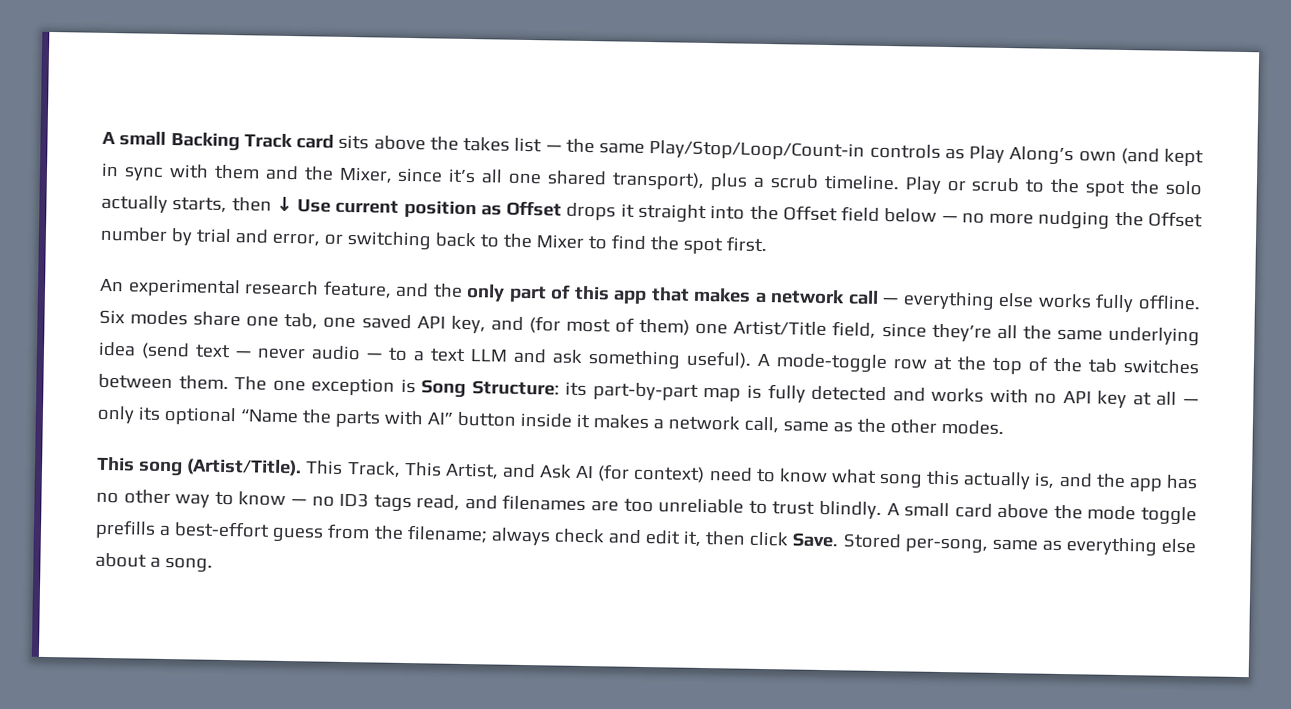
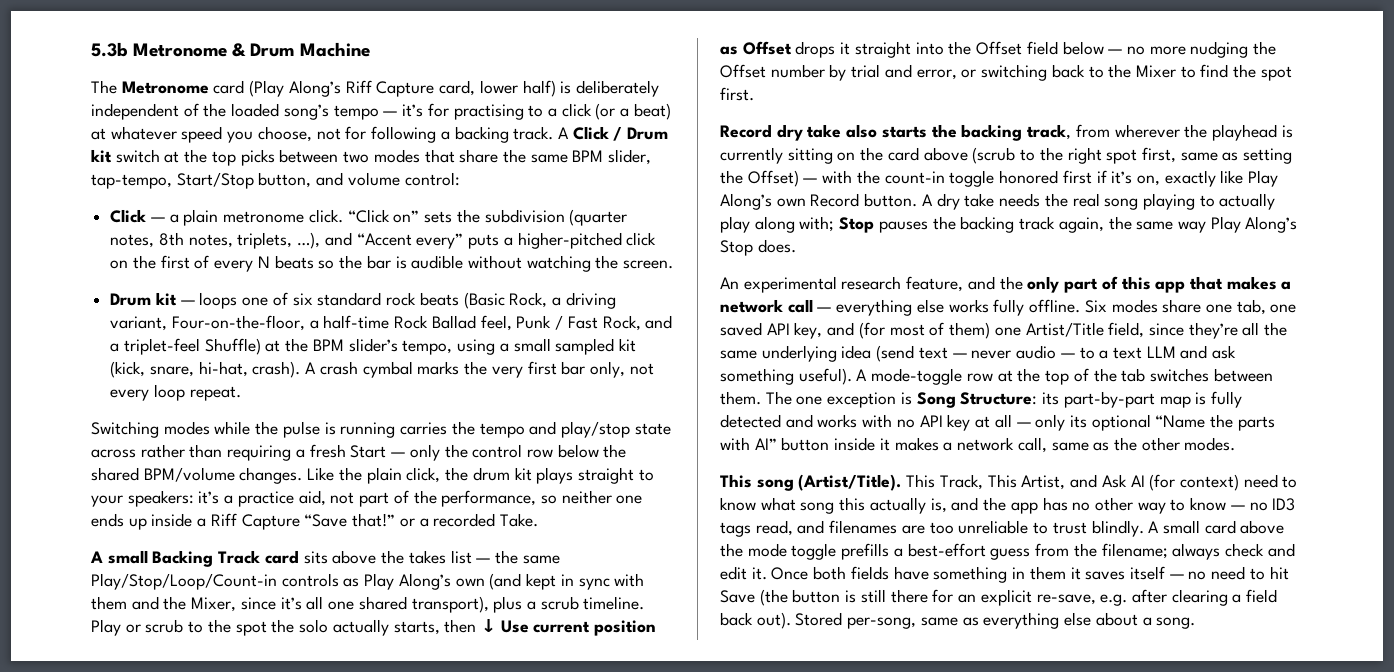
+ 5.3b Metronome & Drum Machine
+ The Metronome card (Play Along’s Riff Capture card, lower half) is deliberately independent of the loaded song’s tempo — it’s for practising to a click (or a beat) at whatever speed you choose, not for following a backing track. A Click / Drum kit switch at the top picks between two modes that share the same BPM slider, tap-tempo, Start/Stop button, and volume control:
+ Click — a plain metronome click. “Click on” sets the subdivision (quarter notes, 8th notes, triplets, …), and “Accent every” puts a higher-pitched click on the first of every N beats so the bar is audible without watching the screen.
+ Drum kit — loops one of six standard rock beats (Basic Rock, a driving variant, Four-on-the-floor, a half-time Rock Ballad feel, Punk / Fast Rock, and a triplet-feel Shuffle) at the BPM slider’s tempo, using a small sampled kit (kick, snare, hi-hat, crash). A crash cymbal marks the very first bar only, not every loop repeat.
+ Switching modes while the pulse is running carries the tempo and play/stop state across rather than requiring a fresh Start — only the control row below the shared BPM/volume changes. Like the plain click, the drum kit plays straight to your speakers: it’s a practice aid, not part of the performance, so neither one ends up inside a Riff Capture “Save that!” or a recorded Take.
+ Record dry take also starts the backing track, from wherever the playhead is currently sitting on the card above (scrub to the right spot first, same as setting the Offset) — with the count-in toggle honored first if it’s on, exactly like Play Along’s own Record button. A dry take needs the real song playing to actually play along with; Stop pauses the backing track again, the same way Play Along’s Stop does.
- A small card above the mode toggle prefills a best-effort guess from the filename; always check and edit it, then click Save.
+ A small card above the mode toggle prefills a best-effort guess from the filename; always check and edit it. Once both fields have something in them it saves itself — no need to hit Save (the button is still there for an explicit re-save, e.g. after clearing a field back out).

